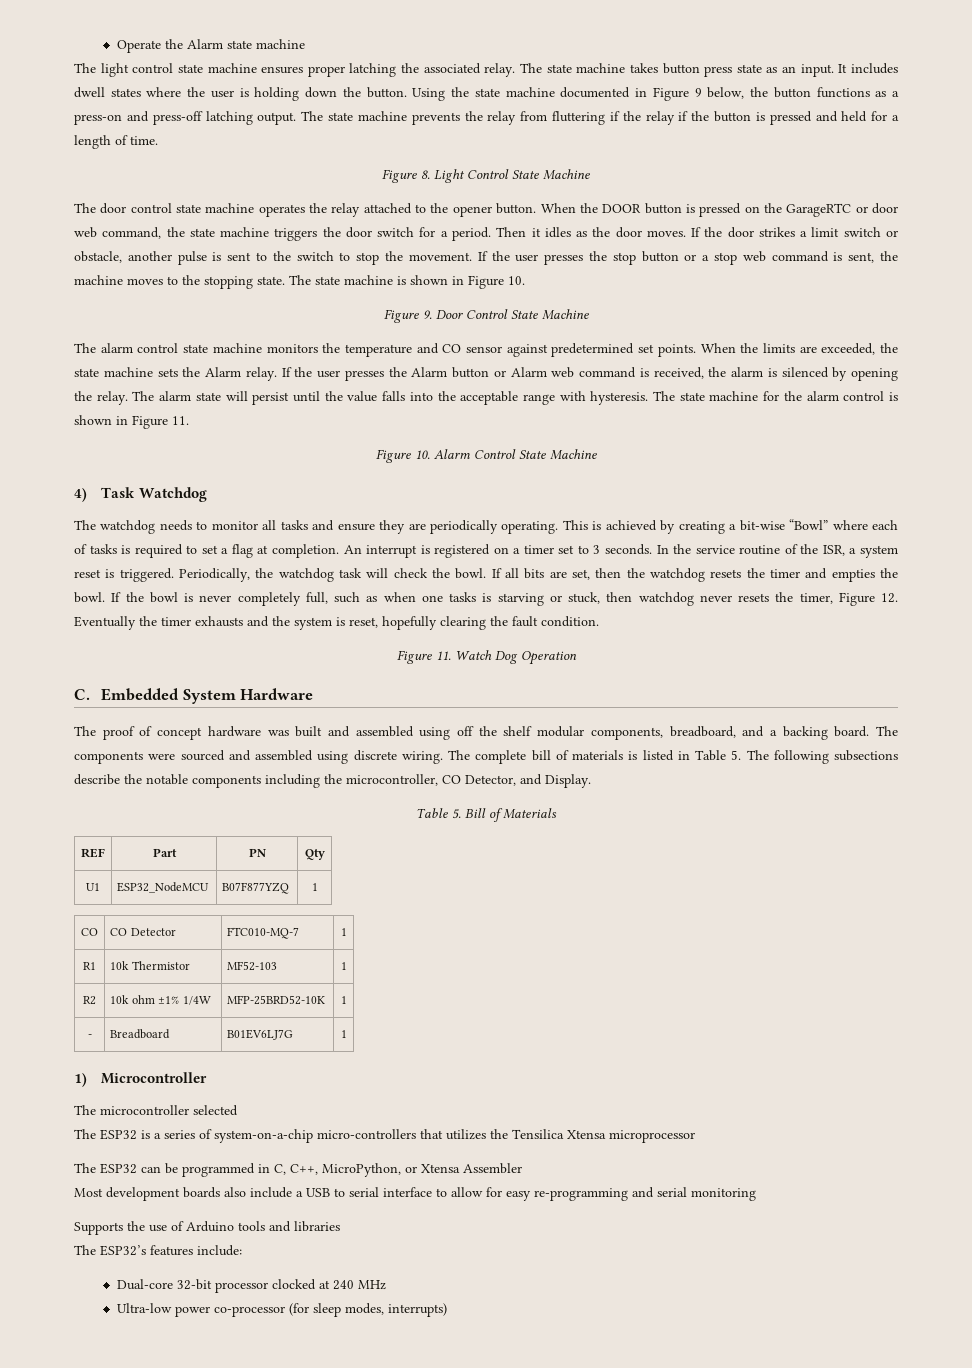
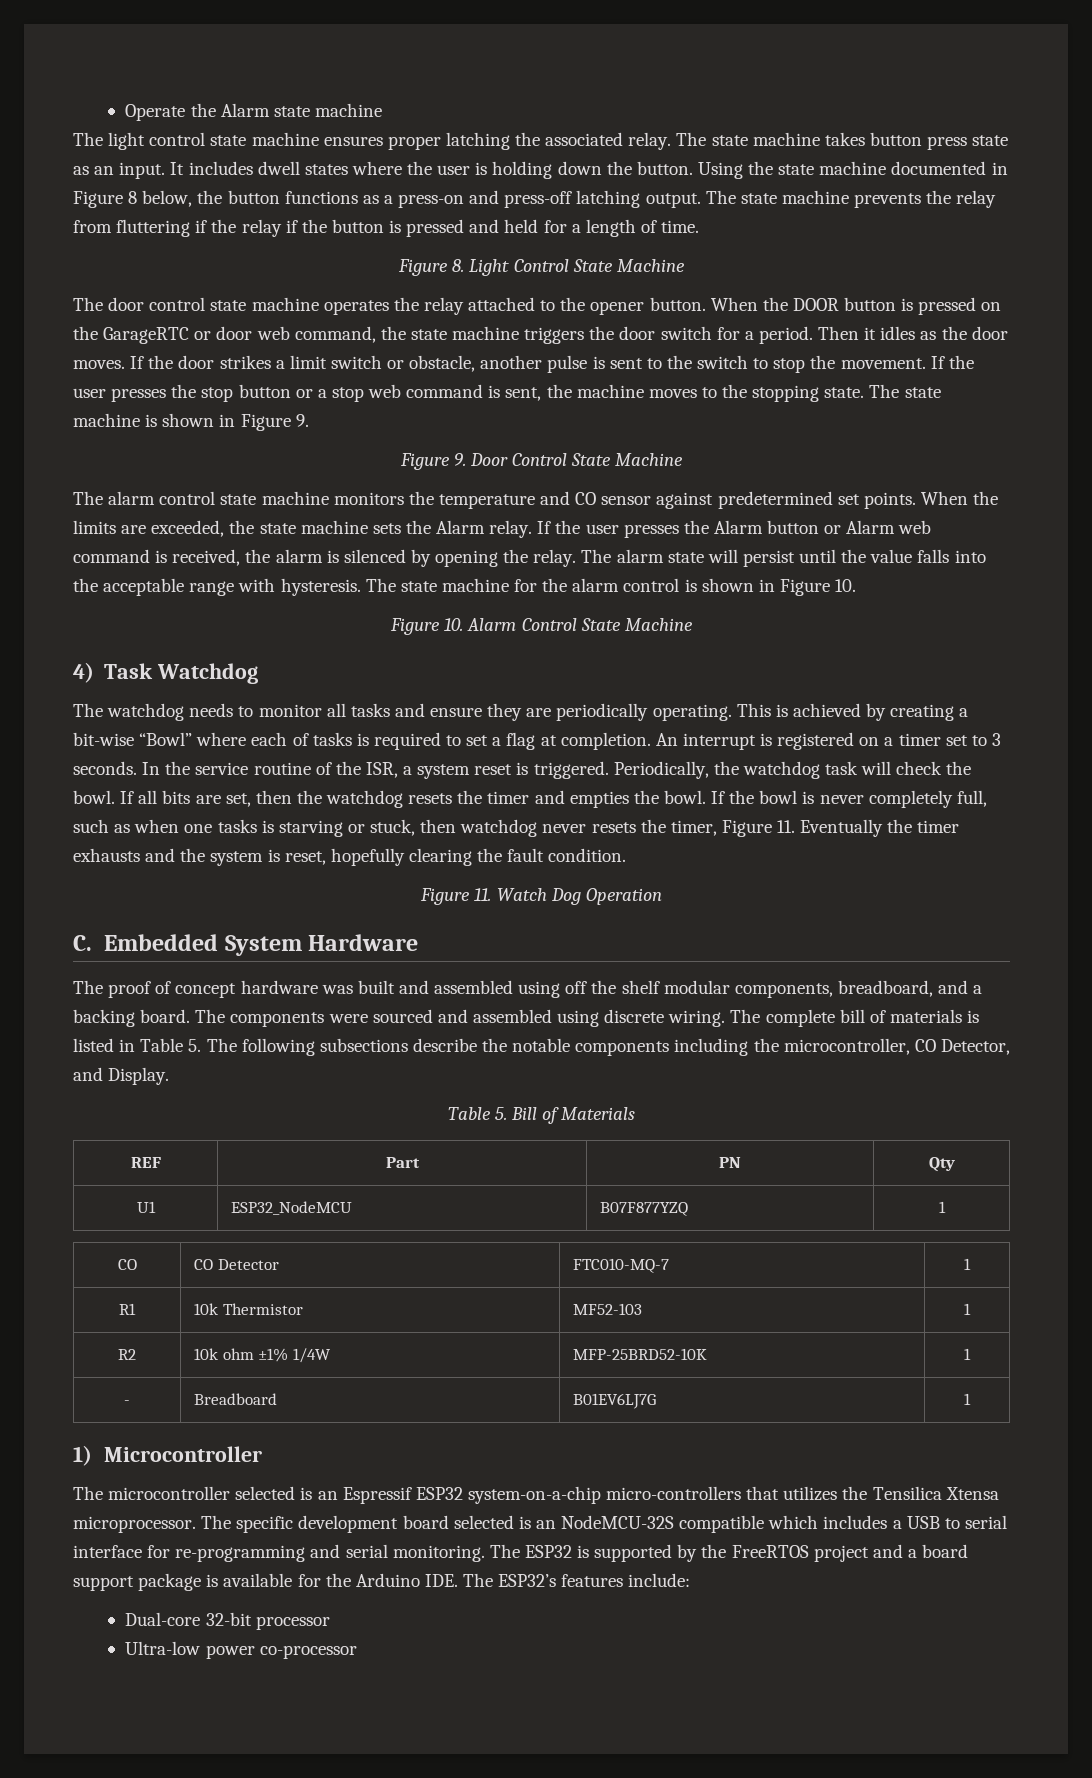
- Using the state machine documented in Figure 9 below, the button functions as a press-on and press-off latching output.
+ Using the state machine documented in Figure 8 below, the button functions as a press-on and press-off latching output.
- The state machine is shown in Figure 10.
+ The state machine is shown in Figure 9.
- The state machine for the alarm control is shown in Figure 11.
+ The state machine for the alarm control is shown in Figure 10.
- If the bowl is never completely full, such as when one tasks is starving or stuck, then watchdog never resets the timer, Figure 12. Eventually the timer exhausts and the system is reset, hopefully clearing the fault condition.
+ If the bowl is never completely full, such as when one tasks is starving or stuck, then watchdog never resets the timer, Figure 11. Eventually the timer exhausts and the system is reset, hopefully clearing the fault condition.
- The microcontroller selected
- The ESP32 is a series of system-on-a-chip micro-controllers that utilizes the Tensilica Xtensa microprocessor
- The ESP32 can be programmed in C, C++, MicroPython, or Xtensa Assembler
- Most development boards also include a USB to serial interface to allow for easy re-programming and serial monitoring
- Supports the use of Arduino tools and libraries
- The ESP32’s features include:
+ The microcontroller selected is an Espressif ESP32 system-on-a-chip micro-controllers that utilizes the Tensilica Xtensa microprocessor. The specific development board selected is an NodeMCU-32S compatible which includes a USB to serial interface for re-programming and serial monitoring. The ESP32 is supported by the FreeRTOS project and a board support package is available for the Arduino IDE. The ESP32’s features include:
- Dual-core 32-bit processor clocked at 240 MHz
+ Dual-core 32-bit processor
- Ultra-low power co-processor (for sleep modes, interrupts)
+ Ultra-low power co-processor

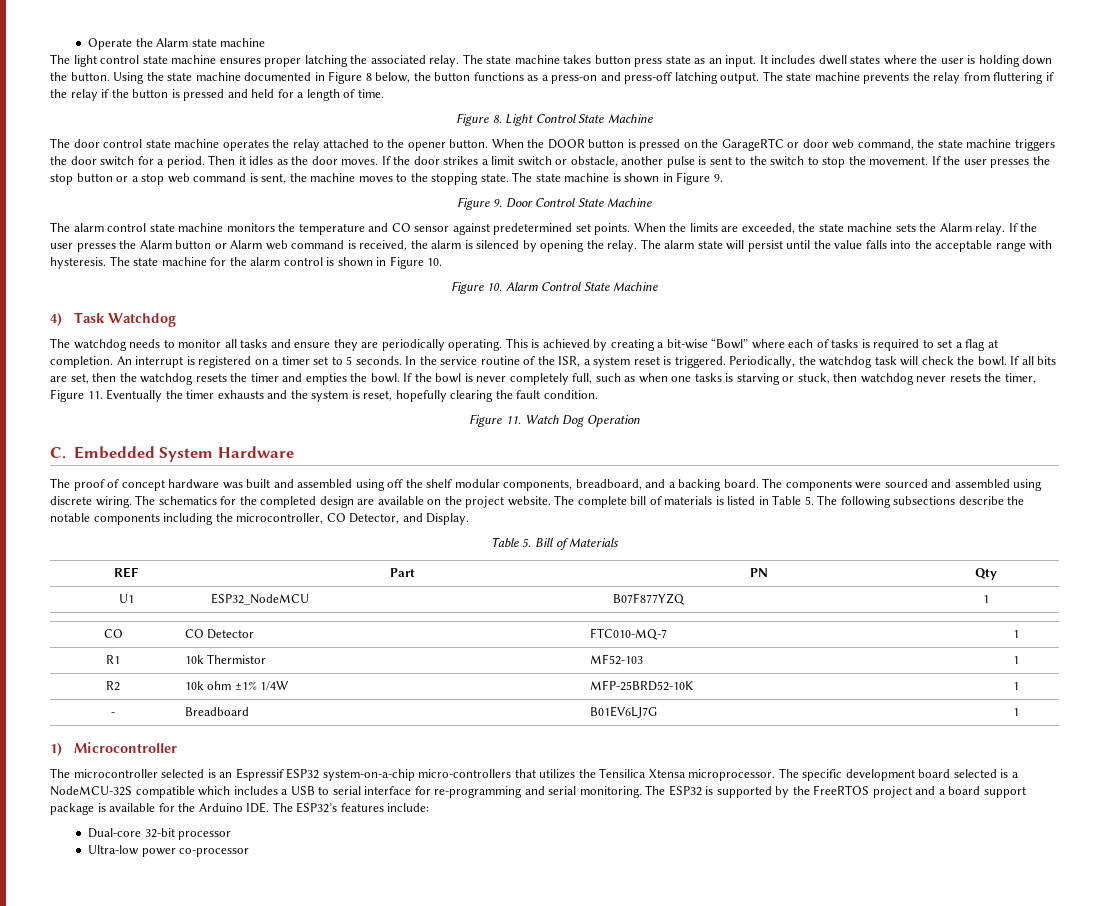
- An interrupt is registered on a timer set to 3 seconds.
+ An interrupt is registered on a timer set to 5 seconds.
- The complete bill of materials is listed in Table 5. The following subsections describe the notable components including the microcontroller, CO Detector, and Display.
+ The schematics for the completed design are available on the project website. The complete bill of materials is listed in Table 5. The following subsections describe the notable components including the microcontroller, CO Detector, and Display.
- The specific development board selected is an NodeMCU-32S compatible which includes a USB to serial interface for re-programming and serial monitoring.
+ The specific development board selected is a NodeMCU-32S compatible which includes a USB to serial interface for re-programming and serial monitoring.

